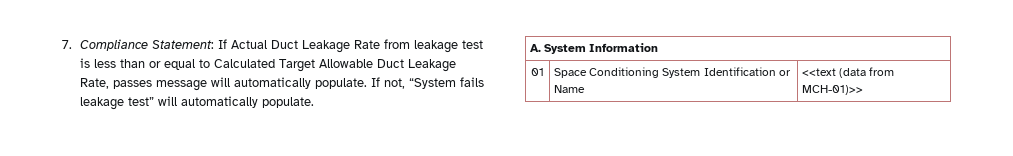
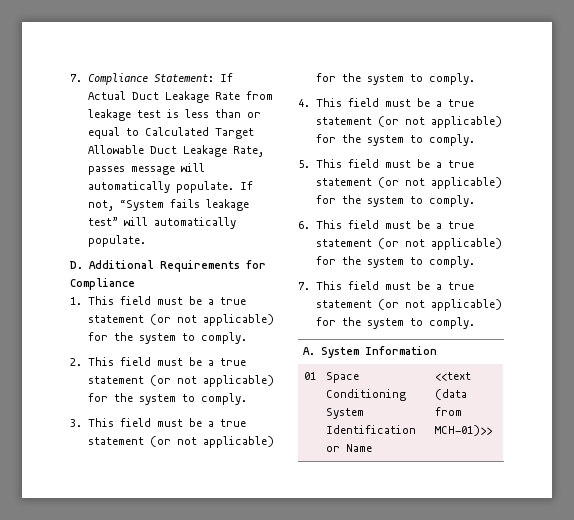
+ D. Additional Requirements for Compliance
+ 1. This field must be a true statement (or not applicable) for the system to comply.
+ 2. This field must be a true statement (or not applicable) for the system to comply.
+ 3. This field must be a true statement (or not applicable) for the system to comply.
+ 4. This field must be a true statement (or not applicable) for the system to comply.
+ 5. This field must be a true statement (or not applicable) for the system to comply.
+ 6. This field must be a true statement (or not applicable) for the system to comply.
+ 7. This field must be a true statement (or not applicable) for the system to comply.

